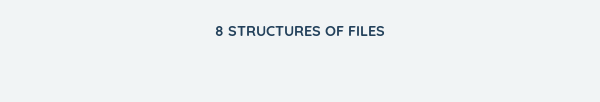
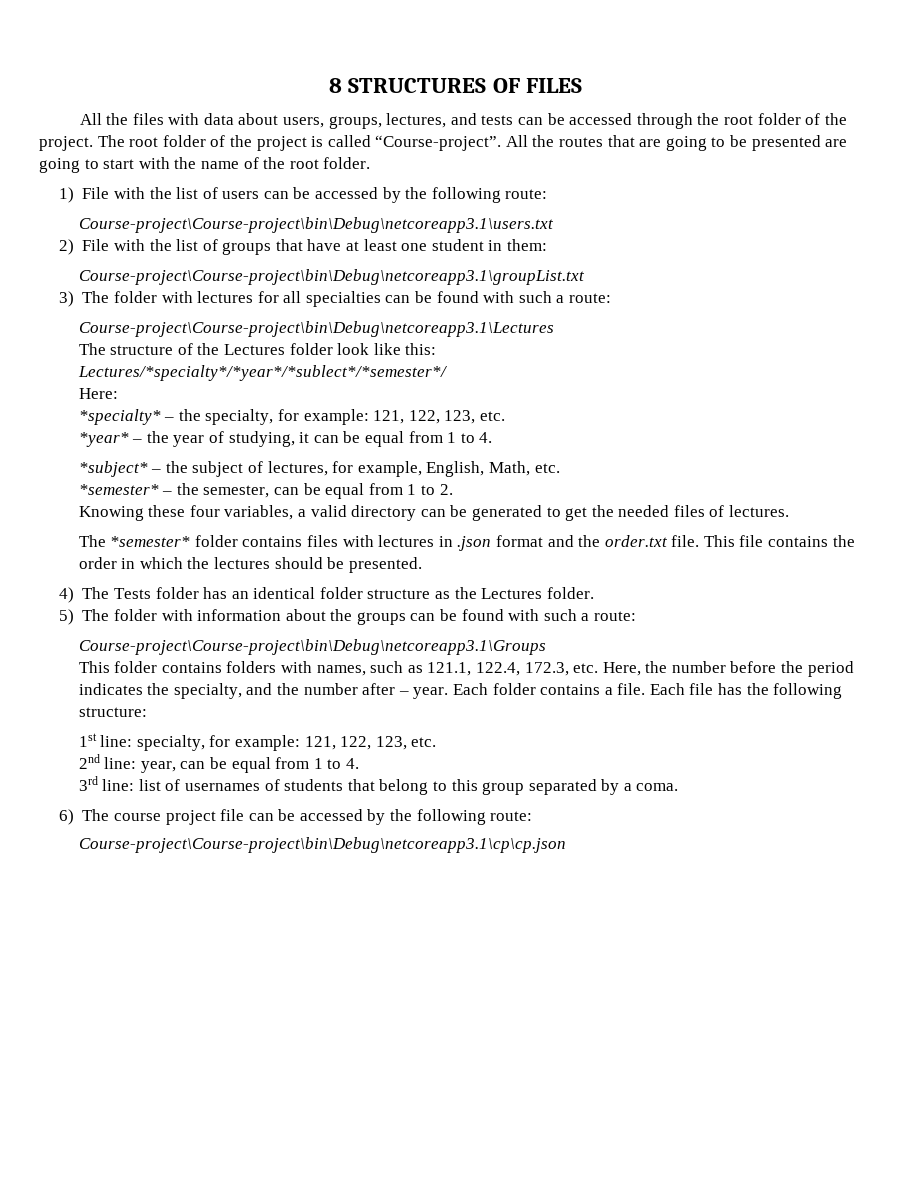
+ All the files with data about users, groups, lectures, and tests can be accessed through the root folder of the project. The root folder of the project is called “Course-project”. All the routes that are going to be presented are going to start with the name of the root folder.
+ 1) File with the list of users can be accessed by the following route:
+ Course-project\Course-project\bin\Debug\netcoreapp3.1\users.txt
+ 2) File with the list of groups that have at least one student in them:
+ Course-project\Course-project\bin\Debug\netcoreapp3.1\groupList.txt
+ 3) The folder with lectures for all specialties can be found with such a route:
+ Course-project\Course-project\bin\Debug\netcoreapp3.1\Lectures
+ The structure of the Lectures folder look like this:
+ Lectures/*specialty*/*year*/*sublect*/*semester*/
+ Here:
+ *specialty* – the specialty, for example: 121, 122, 123, etc.
+ *year* – the year of studying, it can be equal from 1 to 4.
+ *subject* – the subject of lectures, for example, English, Math, etc.
+ *semester* – the semester, can be equal from 1 to 2.
+ Knowing these four variables, a valid directory can be generated to get the needed files of lectures.
+ The *semester* folder contains files with lectures in .json format and the order.txt file. This file contains the order in which the lectures should be presented.
+ 4) The Tests folder has an identical folder structure as the Lectures folder.
+ 5) The folder with information about the groups can be found with such a route:
+ Course-project\Course-project\bin\Debug\netcoreapp3.1\Groups
+ This folder contains folders with names, such as 121.1, 122.4, 172.3, etc. Here, the number before the period indicates the specialty, and the number after – year. Each folder contains a file. Each file has the following structure:
+ 1st line: specialty, for example: 121, 122, 123, etc.
+ 2nd line: year, can be equal from 1 to 4.
+ 3rd line: list of usernames of students that belong to this group separated by a coma.
+ 6) The course project file can be accessed by the following route:
+ Course-project\Course-project\bin\Debug\netcoreapp3.1\cp\cp.json

